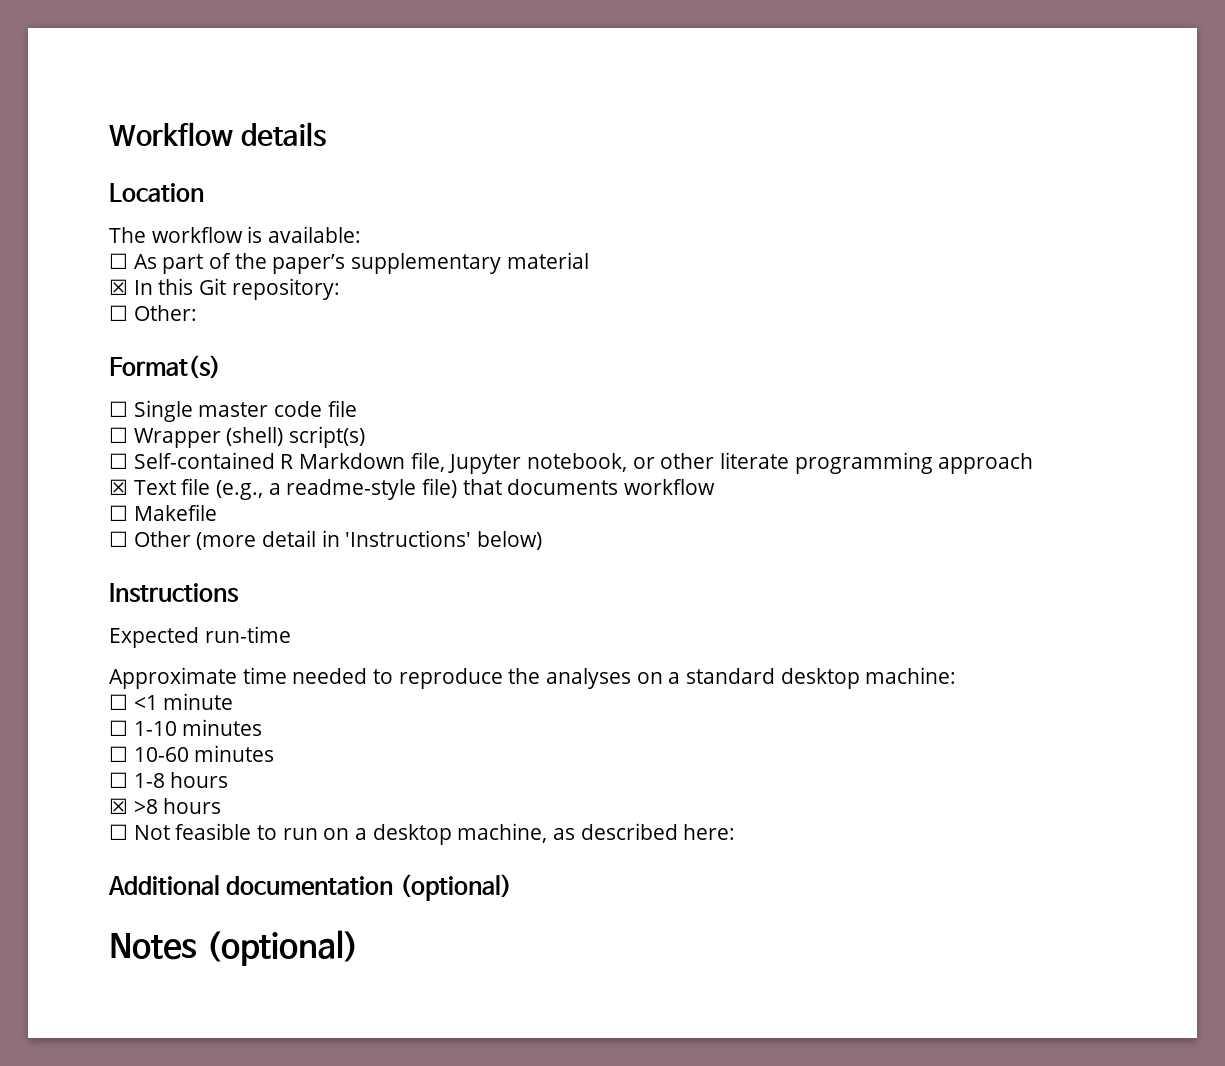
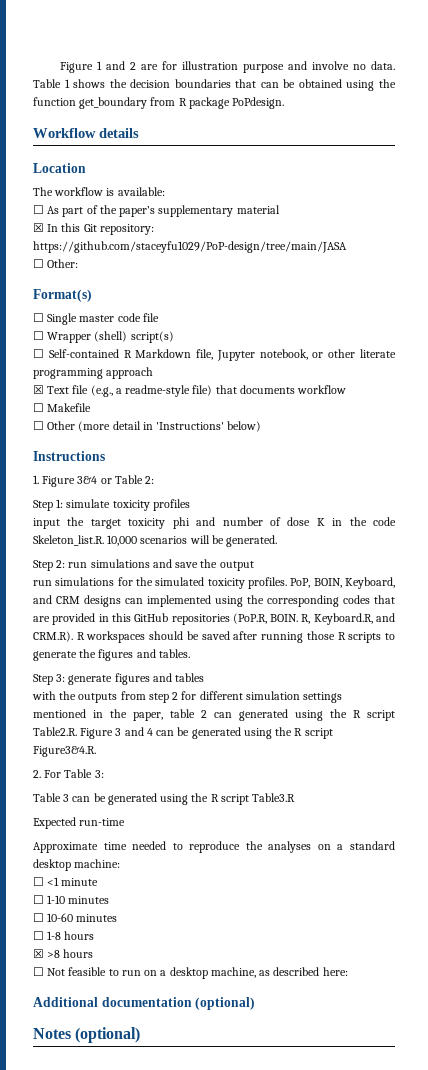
+ Figure 1 and 2 are for illustration purpose and involve no data. Table 1 shows the decision boundaries that can be obtained using the function get_boundary from R package PoPdesign.
- ☒ In this Git repository:
+ ☒ In this Git repository: https://github.com/staceyfu1029/PoP-design/tree/main/JASA
+ 1. Figure 3&4 or Table 2:
+ Step 1: simulate toxicity profiles
+ input the target toxicity phi and number of dose K in the code Skeleton_list.R. 10,000 scenarios will be generated.
+ Step 2: run simulations and save the output
+ run simulations for the simulated toxicity profiles. PoP, BOIN, Keyboard, and CRM designs can implemented using the corresponding codes that are provided in this GitHub repositories (PoP.R, BOIN. R, Keyboard.R, and CRM.R). R workspaces should be saved after running those R scripts to generate the figures and tables.
+ Step 3: generate figures and tables
+ with the outputs from step 2 for different simulation settings mentioned in the paper, table 2 can generated using the R script Table2.R. Figure 3 and 4 can be generated using the R script Figure3&4.R.
+ 2. For Table 3:
+ Table 3 can be generated using the R script Table3.R

